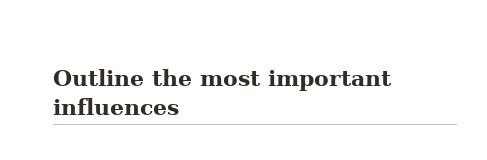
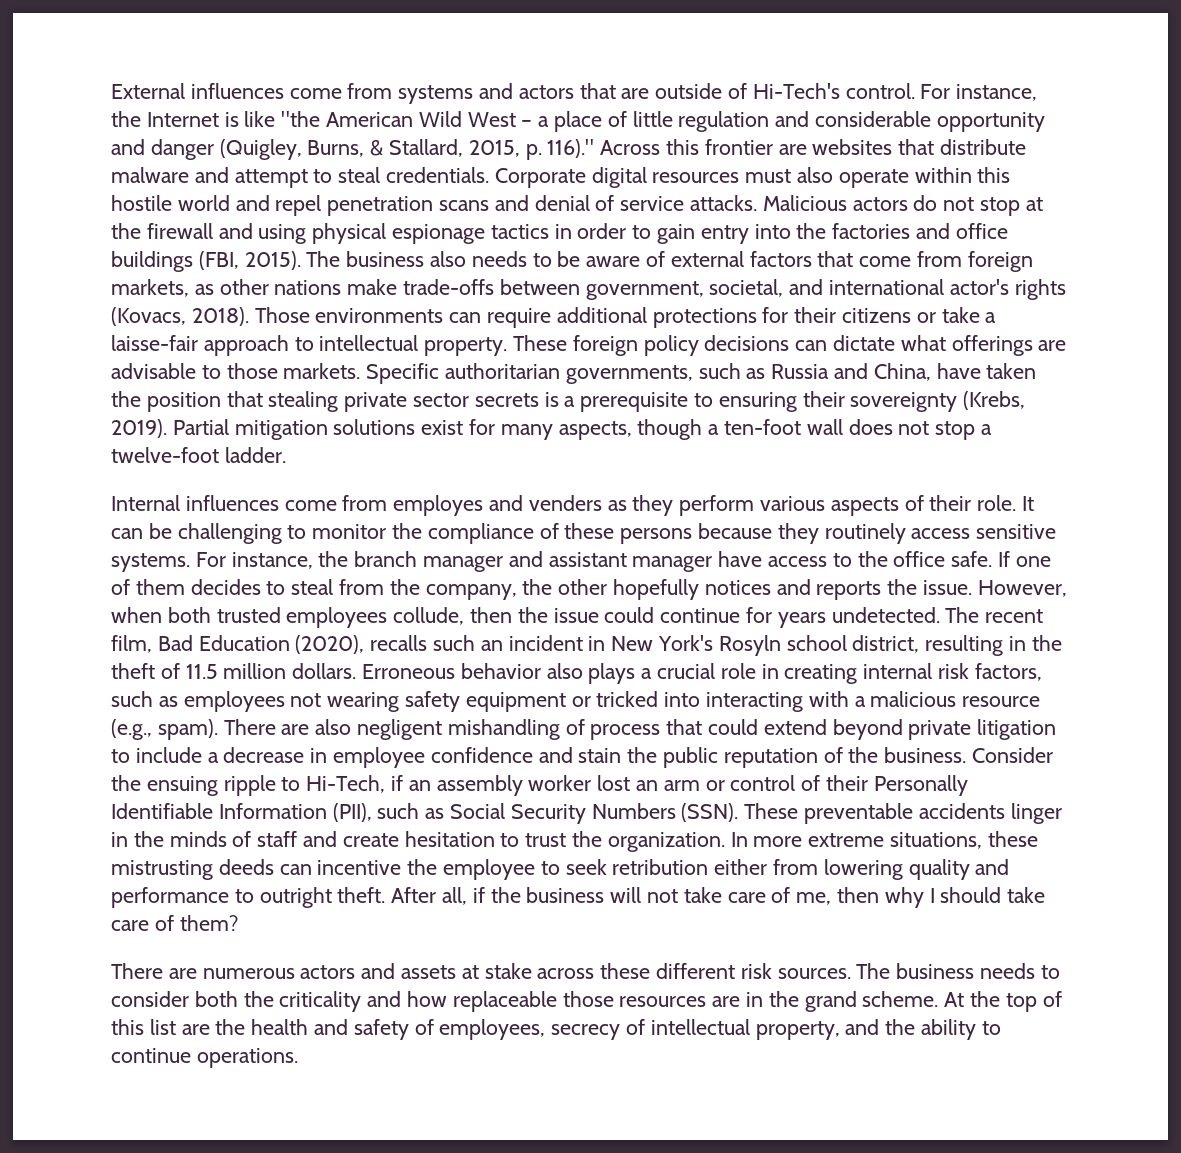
- Outline the most important influences
+ External influences come from systems and actors that are outside of Hi-Tech's control. For instance, the Internet is like "the American Wild West – a place of little regulation and considerable opportunity and danger (Quigley, Burns, & Stallard, 2015, p. 116)." Across this frontier are websites that distribute malware and attempt to steal credentials. Corporate digital resources must also operate within this hostile world and repel penetration scans and denial of service attacks. Malicious actors do not stop at the firewall and using physical espionage tactics in order to gain entry into the factories and office buildings (FBI, 2015). The business also needs to be aware of external factors that come from foreign markets, as other nations make trade-offs between government, societal, and international actor's rights (Kovacs, 2018). Those environments can require additional protections for their citizens or take a laisse-fair approach to intellectual property. These foreign policy decisions can dictate what offerings are advisable to those markets. Specific authoritarian governments, such as Russia and China, have taken the position that stealing private sector secrets is a prerequisite to ensuring their sovereignty (Krebs, 2019). Partial mitigation solutions exist for many aspects, though a ten-foot wall does not stop a twelve-foot ladder.
+ Internal influences come from employes and venders as they perform various aspects of their role. It can be challenging to monitor the compliance of these persons because they routinely access sensitive systems. For instance, the branch manager and assistant manager have access to the office safe. If one of them decides to steal from the company, the other hopefully notices and reports the issue. However, when both trusted employees collude, then the issue could continue for years undetected. The recent film, Bad Education (2020), recalls such an incident in New York's Rosyln school district, resulting in the theft of 11.5 million dollars. Erroneous behavior also plays a crucial role in creating internal risk factors, such as employees not wearing safety equipment or tricked into interacting with a malicious resource (e.g., spam). There are also negligent mishandling of process that could extend beyond private litigation to include a decrease in employee confidence and stain the public reputation of the business. Consider the ensuing ripple to Hi-Tech, if an assembly worker lost an arm or control of their Personally Identifiable Information (PII), such as Social Security Numbers (SSN). These preventable accidents linger in the minds of staff and create hesitation to trust the organization. In more extreme situations, these mistrusting deeds can incentive the employee to seek retribution either from lowering quality and performance to outright theft. After all, if the business will not take care of me, then why I should take care of them?
+ There are numerous actors and assets at stake across these different risk sources. The business needs to consider both the criticality and how replaceable those resources are in the grand scheme. At the top of this list are the health and safety of employees, secrecy of intellectual property, and the ability to continue operations.

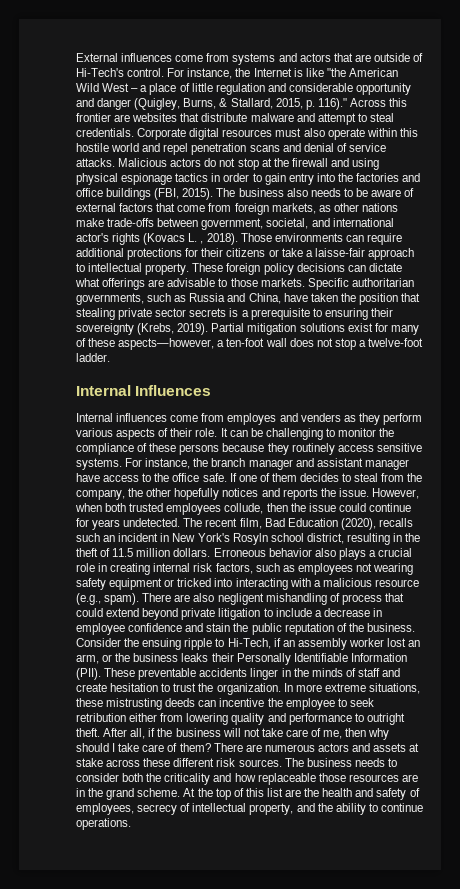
- The business also needs to be aware of external factors that come from foreign markets, as other nations make trade-offs between government, societal, and international actor's rights (Kovacs, 2018).
+ The business also needs to be aware of external factors that come from foreign markets, as other nations make trade-offs between government, societal, and international actor's rights (Kovacs L. , 2018).
- Partial mitigation solutions exist for many aspects, though a ten-foot wall does not stop a twelve-foot ladder.
+ Partial mitigation solutions exist for many of these aspects—however, a ten-foot wall does not stop a twelve-foot ladder.
+ Internal Influences
- Consider the ensuing ripple to Hi-Tech, if an assembly worker lost an arm or control of their Personally Identifiable Information (PII), such as Social Security Numbers (SSN).
+ Consider the ensuing ripple to Hi-Tech, if an assembly worker lost an arm, or the business leaks their Personally Identifiable Information (PII).
- After all, if the business will not take care of me, then why I should take care of them?
- There are numerous actors and assets at stake across these different risk sources.
+ After all, if the business will not take care of me, then why should I take care of them? There are numerous actors and assets at stake across these different risk sources.

